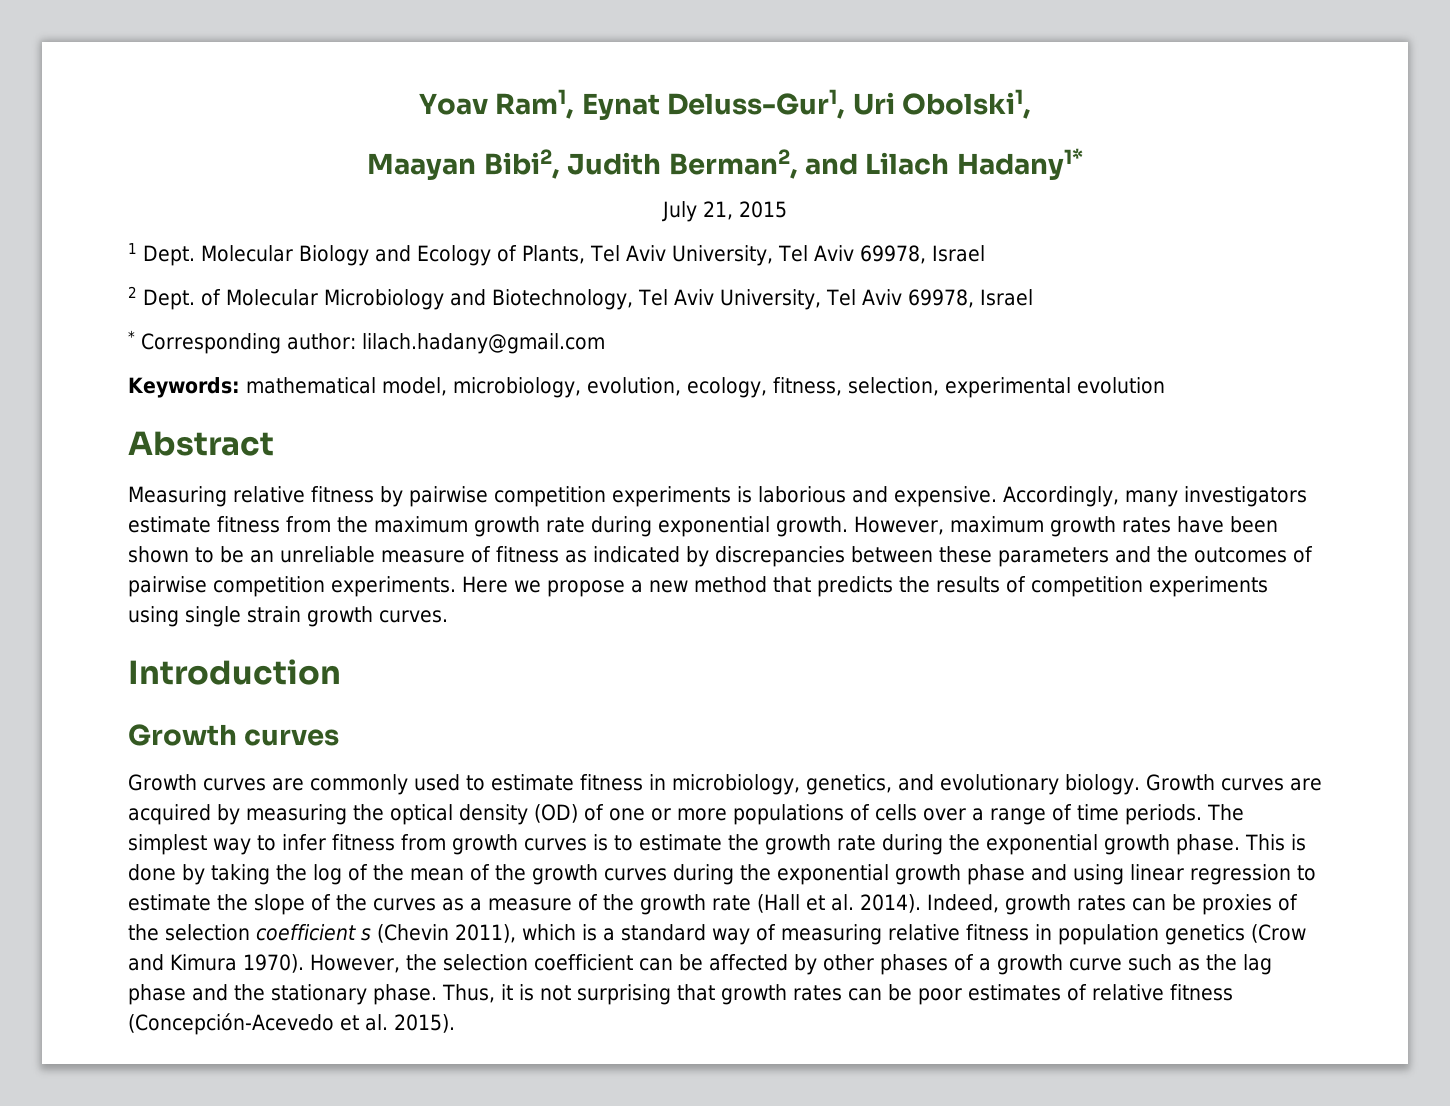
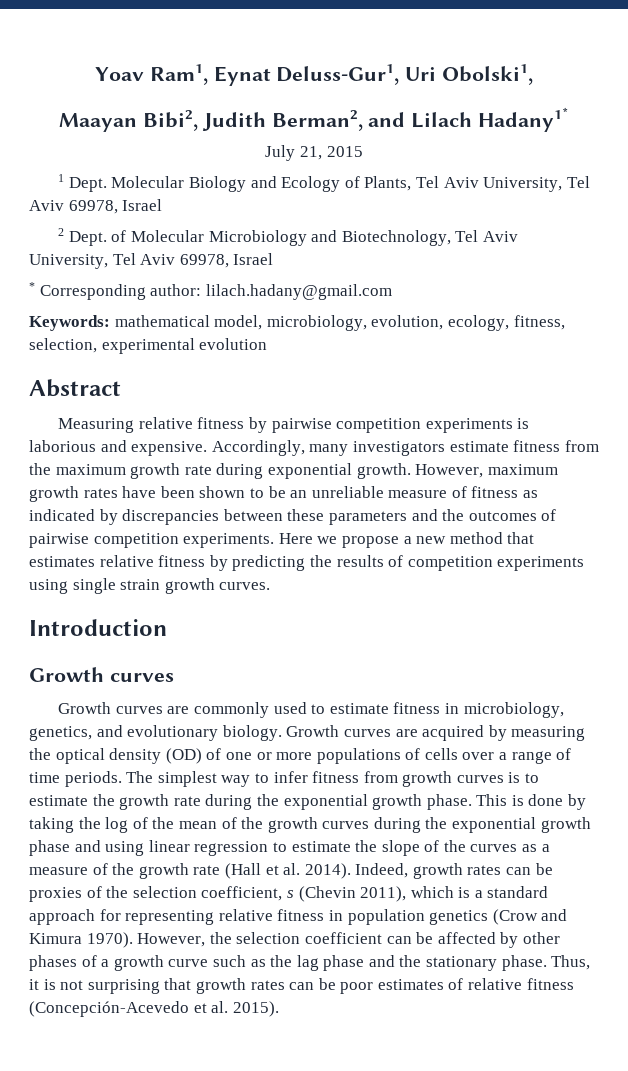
- Here we propose a new method that predicts the results of competition experiments using single strain growth curves.
+ Here we propose a new method that estimates relative fitness by predicting the results of competition experiments using single strain growth curves.
- Indeed, growth rates can be proxies of the selection coefficient s (Chevin 2011), which is a standard way of measuring relative fitness in population genetics (Crow and Kimura 1970).
+ Indeed, growth rates can be proxies of the selection coefficient, s (Chevin 2011), which is a standard approach for representing relative fitness in population genetics (Crow and Kimura 1970).

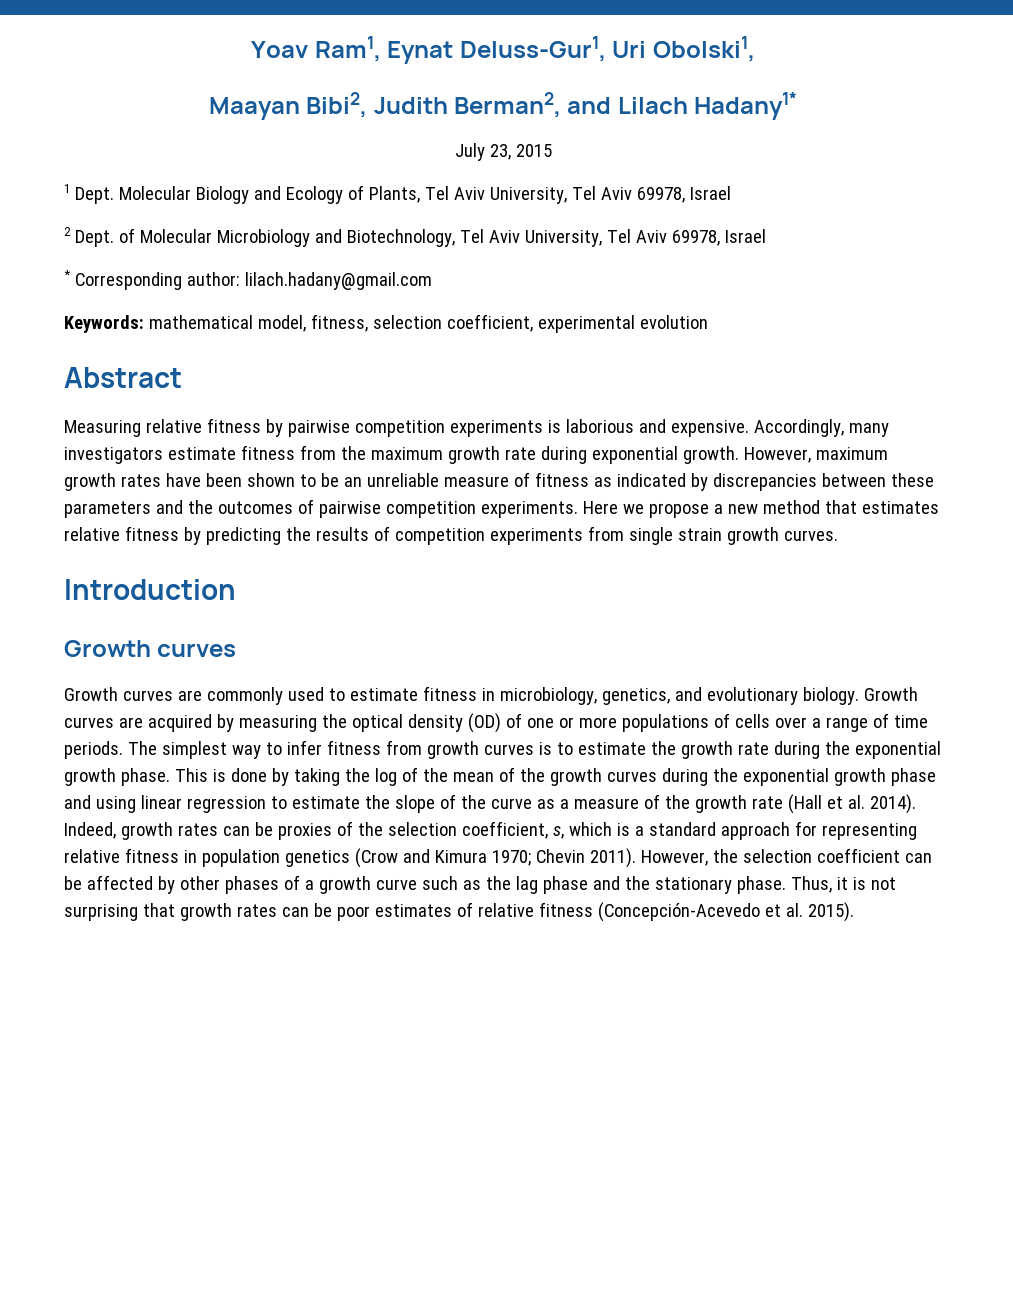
- July 21, 2015
+ July 23, 2015
- Keywords: mathematical model, microbiology, evolution, ecology, fitness, selection, experimental evolution
+ Keywords: mathematical model, fitness, selection coefficient, experimental evolution
- Here we propose a new method that estimates relative fitness by predicting the results of competition experiments using single strain growth curves.
+ Here we propose a new method that estimates relative fitness by predicting the results of competition experiments from single strain growth curves.
- This is done by taking the log of the mean of the growth curves during the exponential growth phase and using linear regression to estimate the slope of the curves as a measure of the growth rate (Hall et al. 2014).
+ This is done by taking the log of the mean of the growth curves during the exponential growth phase and using linear regression to estimate the slope of the curve as a measure of the growth rate (Hall et al. 2014).
- Indeed, growth rates can be proxies of the selection coefficient, s (Chevin 2011), which is a standard approach for representing relative fitness in population genetics (Crow and Kimura 1970).
+ Indeed, growth rates can be proxies of the selection coefficient, s, which is a standard approach for representing relative fitness in population genetics (Crow and Kimura 1970; Chevin 2011).

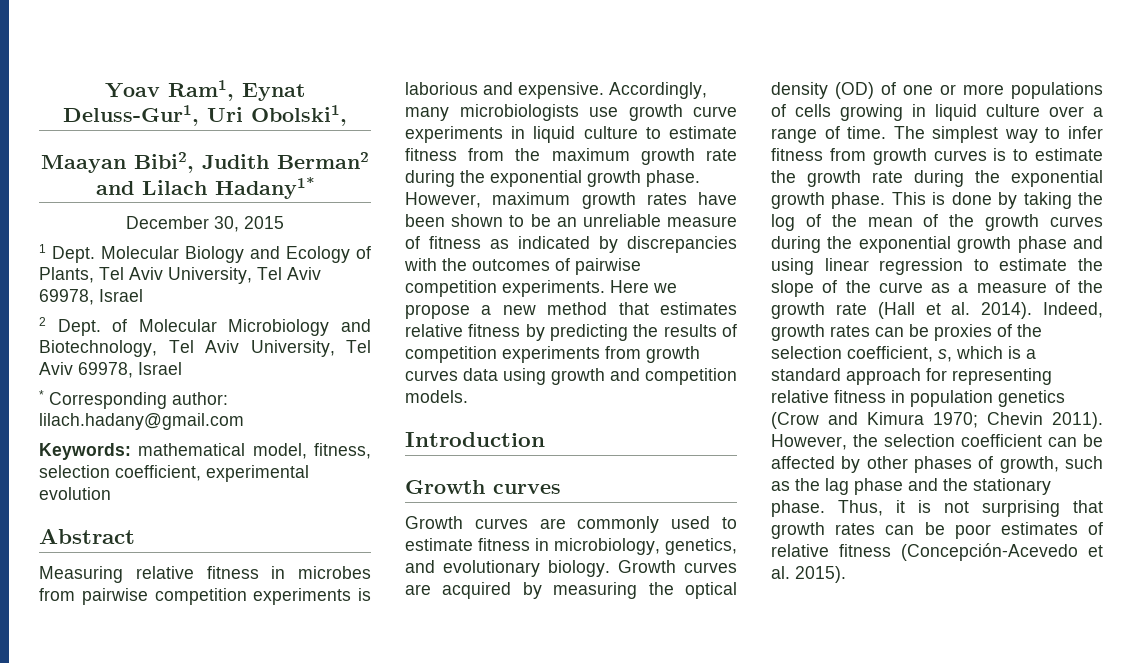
- Maayan Bibi2, Judith Berman2, and Lilach Hadany1*
+ Maayan Bibi2, Judith Berman2 and Lilach Hadany1*
- July 23, 2015
+ December 30, 2015
- Measuring relative fitness by pairwise competition experiments is laborious and expensive.
+ Measuring relative fitness in microbes from pairwise competition experiments is laborious and expensive.
- Accordingly, many investigators estimate fitness from the maximum growth rate during exponential growth.
+ Accordingly, many microbiologists use growth curve experiments in liquid culture to estimate fitness from the maximum growth rate during the exponential growth phase.
- However, maximum growth rates have been shown to be an unreliable measure of fitness as indicated by discrepancies between these parameters and the outcomes of pairwise competition experiments.
+ However, maximum growth rates have been shown to be an unreliable measure of fitness as indicated by discrepancies with the outcomes of pairwise competition experiments.
- Here we propose a new method that estimates relative fitness by predicting the results of competition experiments from single strain growth curves.
+ Here we propose a new method that estimates relative fitness by predicting the results of competition experiments from growth curves data using growth and competition models.
- Growth curves are acquired by measuring the optical density (OD) of one or more populations of cells over a range of time periods.
+ Growth curves are acquired by measuring the optical density (OD) of one or more populations of cells growing in liquid culture over a range of time.
- However, the selection coefficient can be affected by other phases of a growth curve such as the lag phase and the stationary phase.
+ However, the selection coefficient can be affected by other phases of growth, such as the lag phase and the stationary phase.

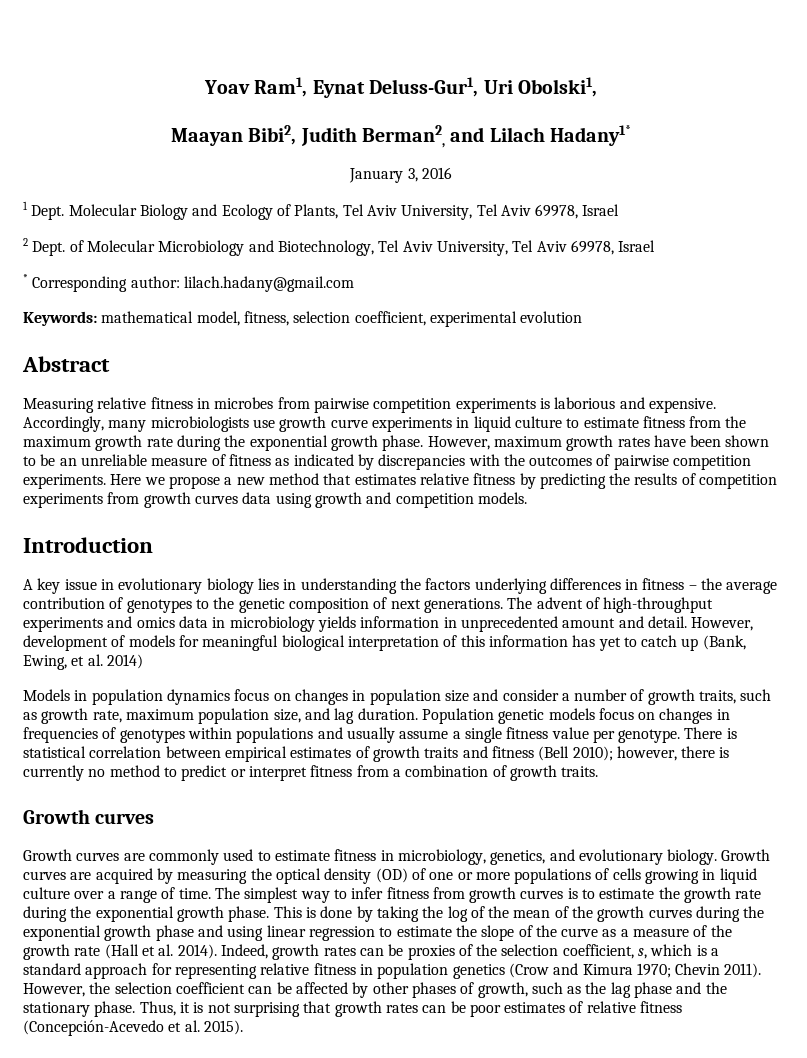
- Maayan Bibi2, Judith Berman2 and Lilach Hadany1*
+ Maayan Bibi2, Judith Berman2, and Lilach Hadany1*
- December 30, 2015
+ January 3, 2016
+ A key issue in evolutionary biology lies in understanding the factors underlying differences in fitness – the average contribution of genotypes to the genetic composition of next generations. The advent of high-throughput experiments and omics data in microbiology yields information in unprecedented amount and detail. However, development of models for meaningful biological interpretation of this information has yet to catch up (Bank, Ewing, et al. 2014)
+ Models in population dynamics focus on changes in population size and consider a number of growth traits, such as growth rate, maximum population size, and lag duration. Population genetic models focus on changes in frequencies of genotypes within populations and usually assume a single fitness value per genotype. There is statistical correlation between empirical estimates of growth traits and fitness (Bell 2010); however, there is currently no method to predict or interpret fitness from a combination of growth traits.

